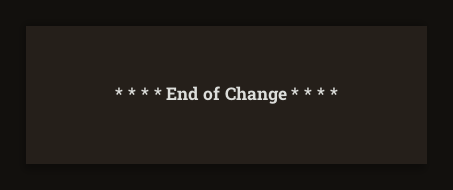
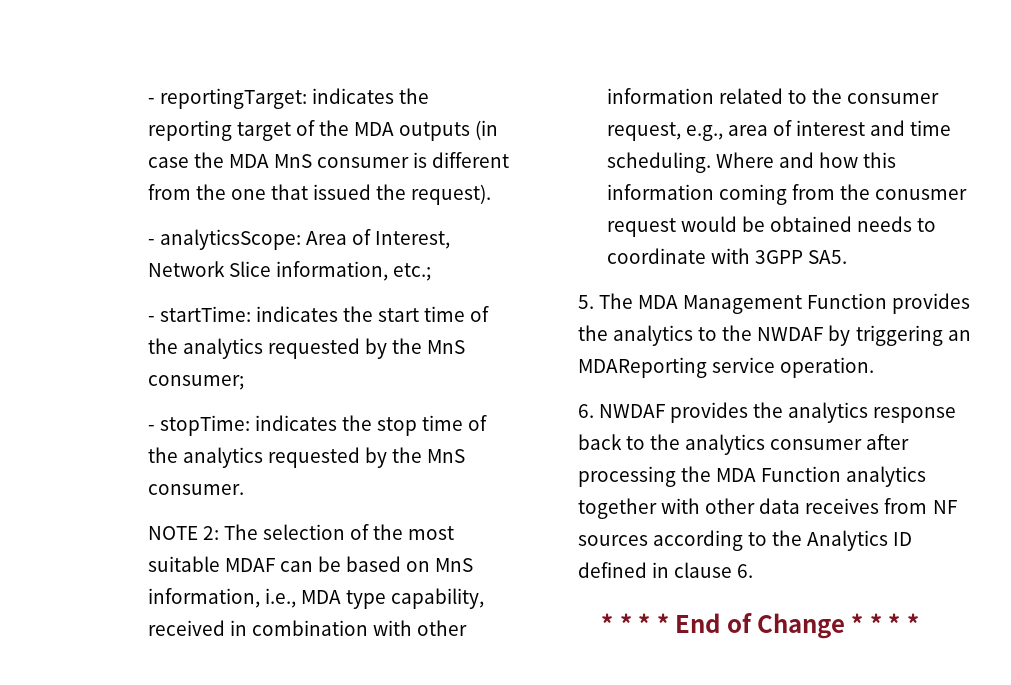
+ - reportingTarget: indicates the reporting target of the MDA outputs (in case the MDA MnS consumer is different from the one that issued the request).
+ - analyticsScope: Area of Interest, Network Slice information, etc.;
+ - startTime: indicates the start time of the analytics requested by the MnS consumer;
+ - stopTime: indicates the stop time of the analytics requested by the MnS consumer.
+ NOTE 2: The selection of the most suitable MDAF can be based on MnS information, i.e., MDA type capability, received in combination with other information related to the consumer request, e.g., area of interest and time scheduling. Where and how this information coming from the conusmer request would be obtained needs to coordinate with 3GPP SA5.
+ 5. The MDA Management Function provides the analytics to the NWDAF by triggering an MDAReporting service operation.
+ 6. NWDAF provides the analytics response back to the analytics consumer after processing the MDA Function analytics together with other data receives from NF sources according to the Analytics ID defined in clause 6.

